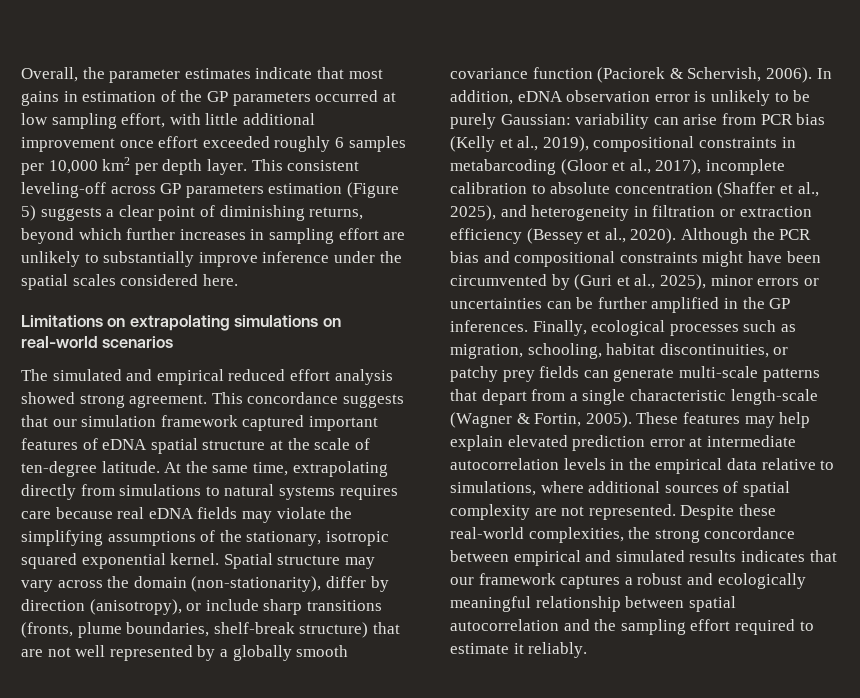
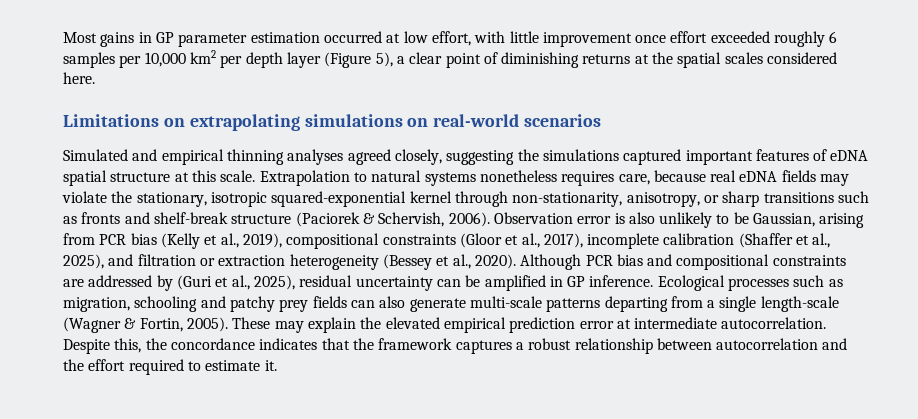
- Overall, the parameter estimates indicate that most gains in estimation of the GP parameters occurred at low sampling effort, with little additional improvement once effort exceeded roughly 6 samples per 10,000 km2 per depth layer. This consistent leveling-off across GP parameters estimation (Figure 5) suggests a clear point of diminishing returns, beyond which further increases in sampling effort are unlikely to substantially improve inference under the spatial scales considered here.
+ Most gains in GP parameter estimation occurred at low effort, with little improvement once effort exceeded roughly 6 samples per 10,000 km2 per depth layer (Figure 5), a clear point of diminishing returns at the spatial scales considered here.
- The simulated and empirical reduced effort analysis showed strong agreement. This concordance suggests that our simulation framework captured important features of eDNA spatial structure at the scale of ten-degree latitude. At the same time, extrapolating directly from simulations to natural systems requires care because real eDNA fields may violate the simplifying assumptions of the stationary, isotropic squared exponential kernel. Spatial structure may vary across the domain (non-stationarity), differ by direction (anisotropy), or include sharp transitions (fronts, plume boundaries, shelf-break structure) that are not well represented by a globally smooth covariance function (Paciorek & Schervish, 2006). In addition, eDNA observation error is unlikely to be purely Gaussian: variability can arise from PCR bias (Kelly et al., 2019), compositional constraints in metabarcoding (Gloor et al., 2017), incomplete calibration to absolute concentration (Shaffer et al., 2025), and heterogeneity in filtration or extraction efficiency (Bessey et al., 2020).
+ Simulated and empirical thinning analyses agreed closely, suggesting the simulations captured important features of eDNA spatial structure at this scale. Extrapolation to natural systems nonetheless requires care, because real eDNA fields may violate the stationary, isotropic squared-exponential kernel through non-stationarity, anisotropy, or sharp transitions such as fronts and shelf-break structure (Paciorek & Schervish, 2006). Observation error is also unlikely to be Gaussian, arising from PCR bias (Kelly et al., 2019), compositional constraints (Gloor et al., 2017), incomplete calibration (Shaffer et al., 2025), and filtration or extraction heterogeneity (Bessey et al., 2020).
- Although the PCR bias and compositional constraints might have been circumvented by (Guri et al., 2025), minor errors or uncertainties can be further amplified in the GP inferences. Finally, ecological processes such as migration, schooling, habitat discontinuities, or patchy prey fields can generate multi-scale patterns that depart from a single characteristic length-scale (Wagner & Fortin, 2005).
+ Although PCR bias and compositional constraints are addressed by (Guri et al., 2025), residual uncertainty can be amplified in GP inference. Ecological processes such as migration, schooling and patchy prey fields can also generate multi-scale patterns departing from a single length-scale (Wagner & Fortin, 2005).
- These features may help explain elevated prediction error at intermediate autocorrelation levels in the empirical data relative to simulations, where additional sources of spatial complexity are not represented. Despite these real-world complexities, the strong concordance between empirical and simulated results indicates that our framework captures a robust and ecologically meaningful relationship between spatial autocorrelation and the sampling effort required to estimate it reliably.
+ These may explain the elevated empirical prediction error at intermediate autocorrelation. Despite this, the concordance indicates that the framework captures a robust relationship between autocorrelation and the effort required to estimate it.

